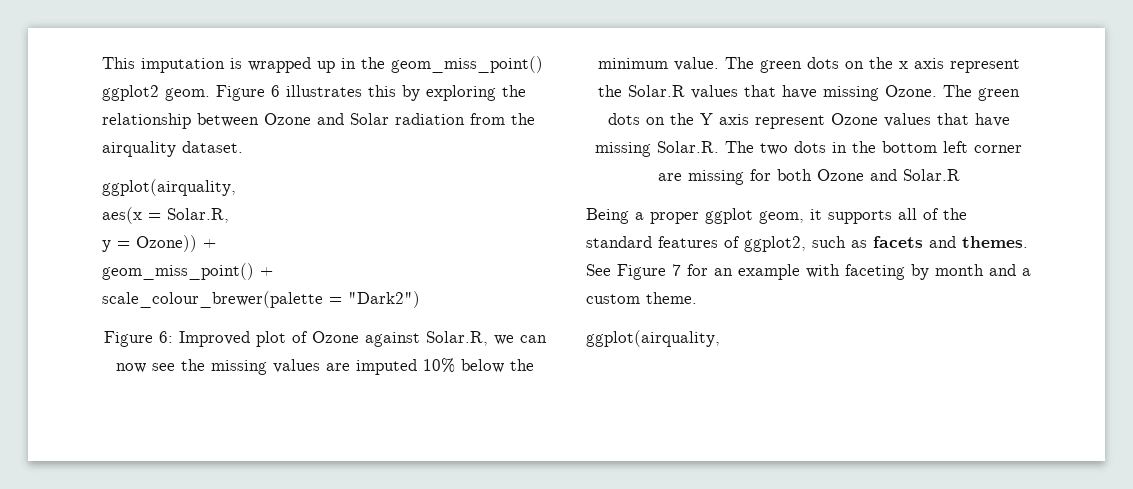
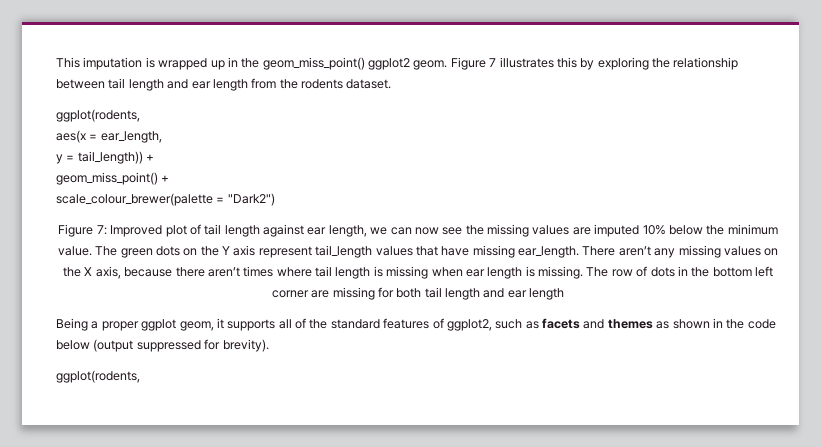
- Figure 6 illustrates this by exploring the relationship between Ozone and Solar radiation from the airquality dataset.
- ggplot(airquality,
+ Figure 7 illustrates this by exploring the relationship between tail length and ear length from the rodents dataset.
+ ggplot(rodents,
- aes(x = Solar.R,
+ aes(x = ear_length,
- y = Ozone)) +
+ y = tail_length)) +
- Figure 6: Improved plot of Ozone against Solar.R, we can now see the missing values are imputed 10% below the minimum value.
+ Figure 7: Improved plot of tail length against ear length, we can now see the missing values are imputed 10% below the minimum value.
- The green dots on the x axis represent the Solar.R values that have missing Ozone. The green dots on the Y axis represent Ozone values that have missing Solar.R. The two dots in the bottom left corner are missing for both Ozone and Solar.R
+ The green dots on the Y axis represent tail_length values that have missing ear_length. There aren’t any missing values on the X axis, because there aren’t times where tail length is missing when ear length is missing. The row of dots in the bottom left corner are missing for both tail length and ear length
- Being a proper ggplot geom, it supports all of the standard features of ggplot2, such as facets and themes. See Figure 7 for an example with faceting by month and a custom theme.
- ggplot(airquality,
+ Being a proper ggplot geom, it supports all of the standard features of ggplot2, such as facets and themes as shown in the code below (output suppressed for brevity).
+ ggplot(rodents,

